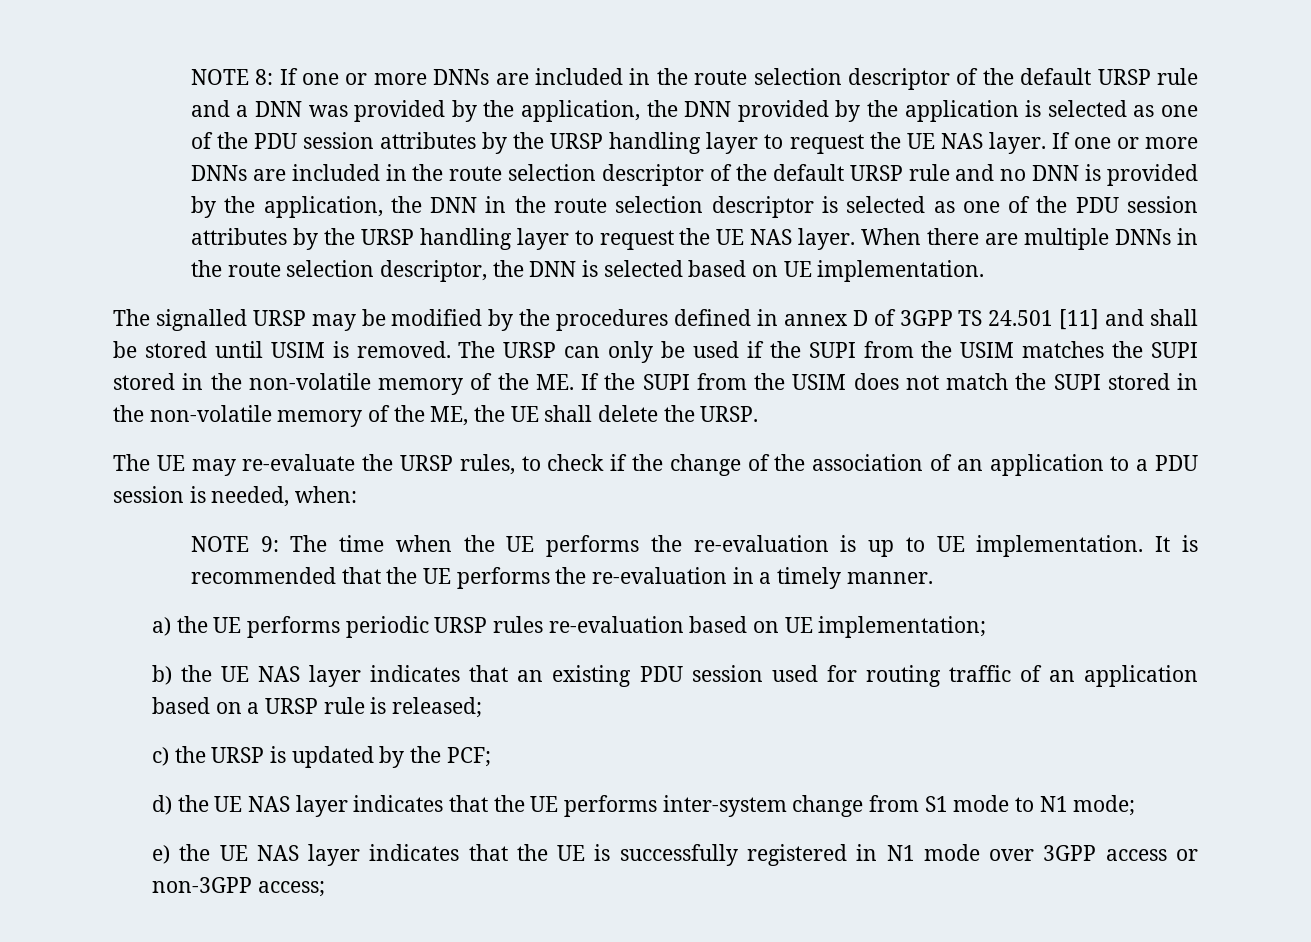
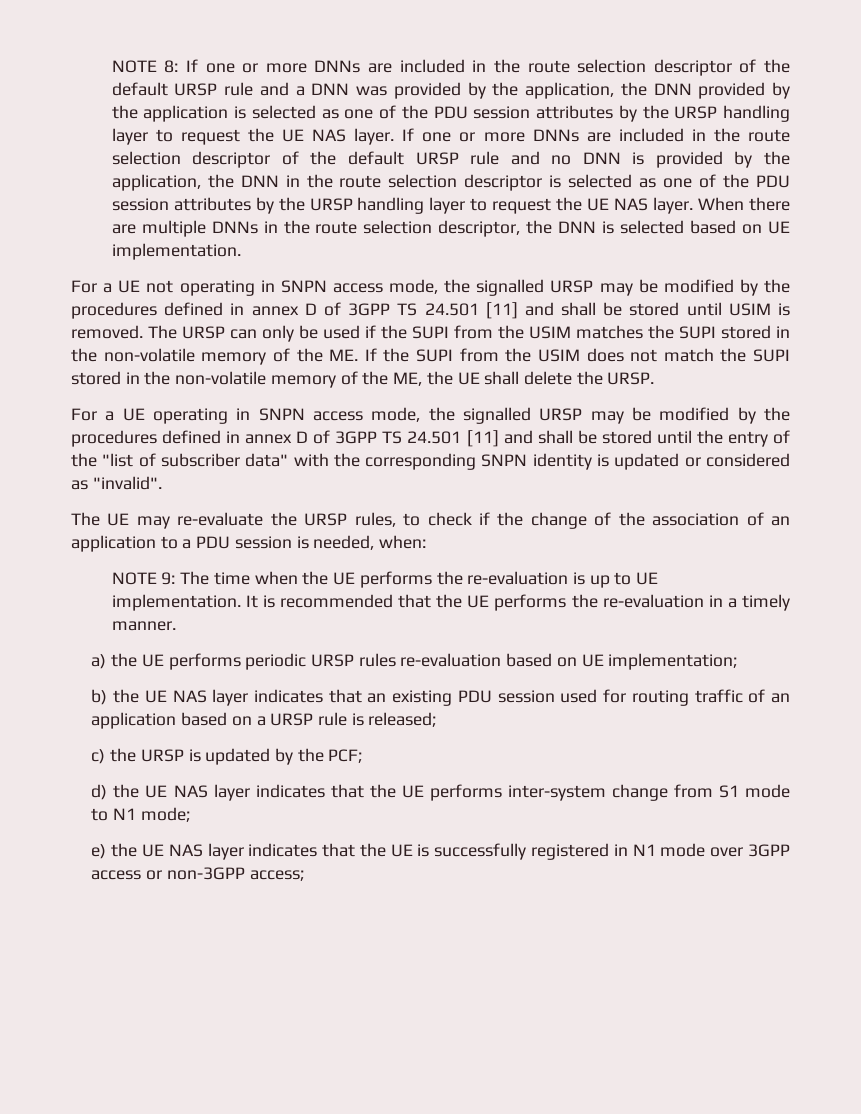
- The signalled URSP may be modified by the procedures defined in annex D of 3GPP TS 24.501 [11] and shall be stored until USIM is removed.
+ For a UE not operating in SNPN access mode, the signalled URSP may be modified by the procedures defined in annex D of 3GPP TS 24.501 [11] and shall be stored until USIM is removed.
+ For a UE operating in SNPN access mode, the signalled URSP may be modified by the procedures defined in annex D of 3GPP TS 24.501 [11] and shall be stored until the entry of the "list of subscriber data" with the corresponding SNPN identity is updated or considered as "invalid".

